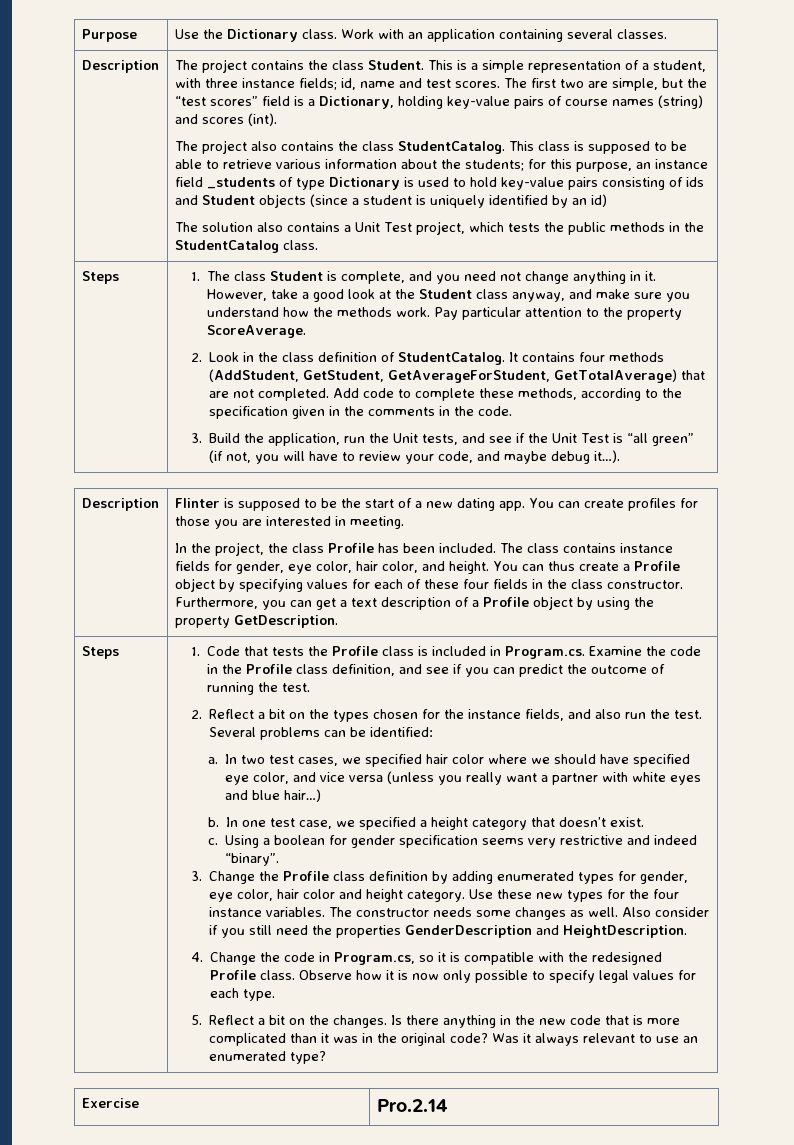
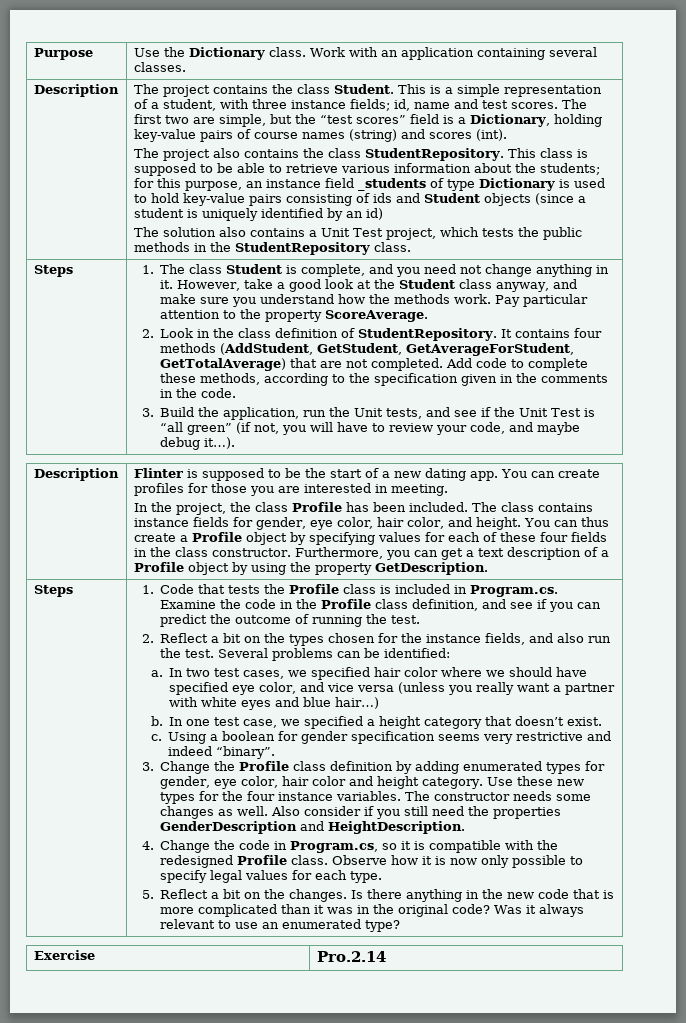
- The project also contains the class StudentCatalog.
+ The project also contains the class StudentRepository.
- The solution also contains a Unit Test project, which tests the public methods in the StudentCatalog class.
+ The solution also contains a Unit Test project, which tests the public methods in the StudentRepository class.
- 2. Look in the class definition of StudentCatalog.
+ 2. Look in the class definition of StudentRepository.

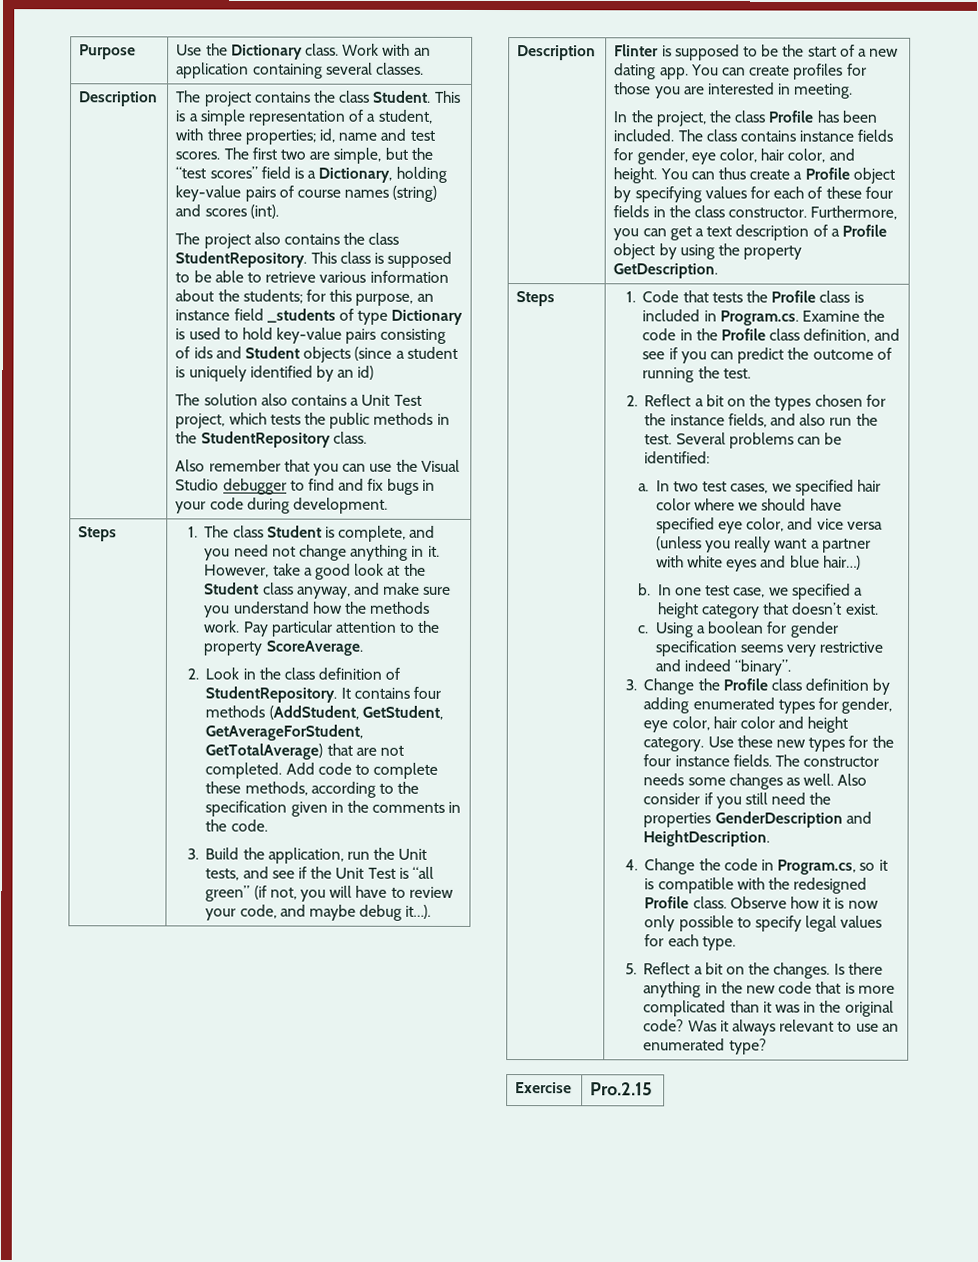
- This is a simple representation of a student, with three instance fields; id, name and test scores.
+ This is a simple representation of a student, with three properties; id, name and test scores.
+ Also remember that you can use the Visual Studio debugger to find and fix bugs in your code during development.
- Use these new types for the four instance variables.
+ Use these new types for the four instance fields.
- Exercise | Pro.2.14
+ Exercise | Pro.2.15

